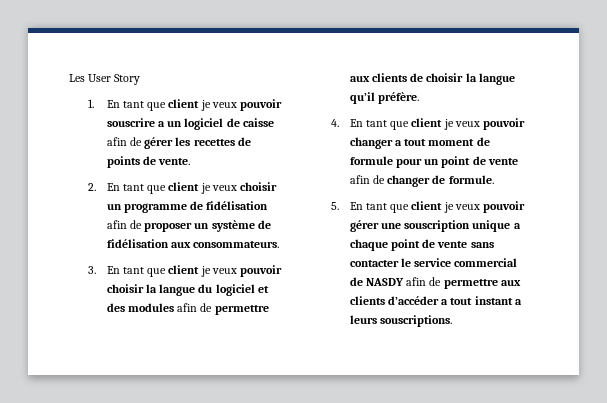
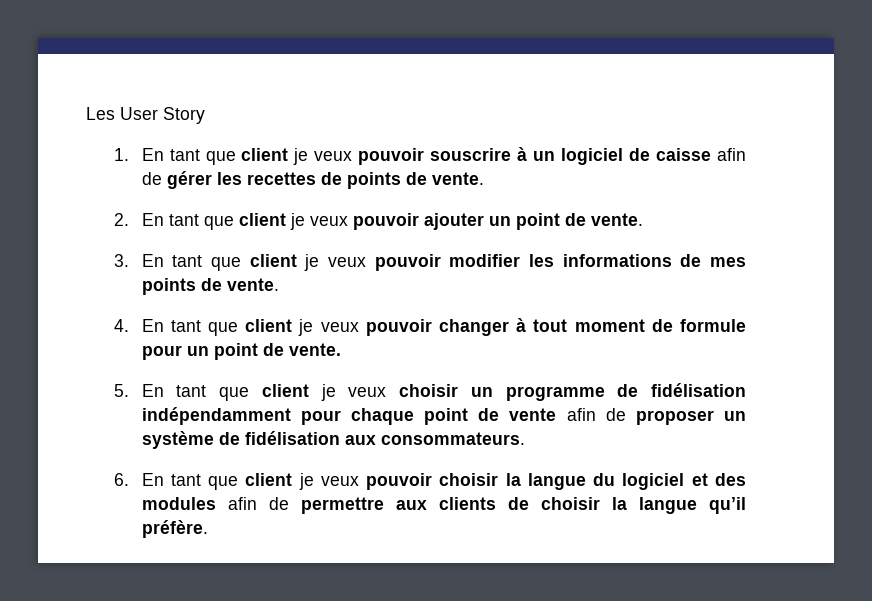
- 1. En tant que client je veux pouvoir souscrire a un logiciel de caisse afin de gérer les recettes de points de vente.
+ 1. En tant que client je veux pouvoir souscrire à un logiciel de caisse afin de gérer les recettes de points de vente.
- 2. En tant que client je veux choisir un programme de fidélisation afin de proposer un système de fidélisation aux consommateurs.
+ 2. En tant que client je veux pouvoir ajouter un point de vente.
+ 3. En tant que client je veux pouvoir modifier les informations de mes points de vente.
+ 4. En tant que client je veux pouvoir changer à tout moment de formule pour un point de vente.
+ 5. En tant que client je veux choisir un programme de fidélisation indépendamment pour chaque point de vente afin de proposer un système de fidélisation aux consommateurs.
- 3. En tant que client je veux pouvoir choisir la langue du logiciel et des modules afin de permettre aux clients de choisir la langue qu’il préfère.
+ 6. En tant que client je veux pouvoir choisir la langue du logiciel et des modules afin de permettre aux clients de choisir la langue qu’il préfère.
- 4. En tant que client je veux pouvoir changer a tout moment de formule pour un point de vente afin de changer de formule.
- 5. En tant que client je veux pouvoir gérer une souscription unique a chaque point de vente sans contacter le service commercial de NASDY afin de permettre aux clients d’accéder a tout instant a leurs souscriptions.

